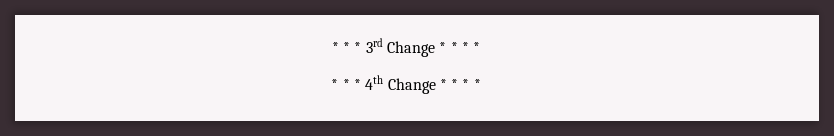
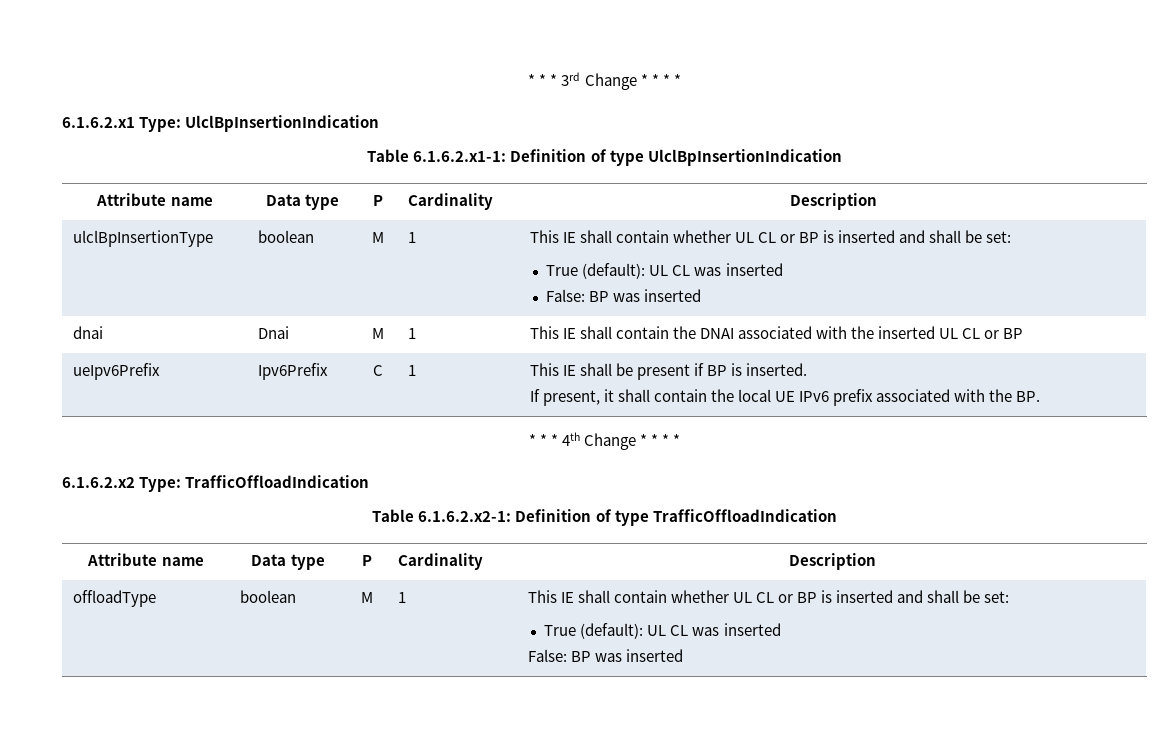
+ 6.1.6.2.x1 Type: UlclBpInsertionIndication
+ Table 6.1.6.2.x1-1: Definition of type UlclBpInsertionIndication
+ Attribute name | Data type | P | Cardinality | Description
+ ulclBpInsertionType | boolean | M | 1 | This IE shall contain whether UL CL or BP is inserted and shall be set:
+ True (default): UL CL was inserted
+ False: BP was inserted
+ dnai | Dnai | M | 1 | This IE shall contain the DNAI associated with the inserted UL CL or BP
+ ueIpv6Prefix | Ipv6Prefix | C | 1 | This IE shall be present if BP is inserted.
+ If present, it shall contain the local UE IPv6 prefix associated with the BP.
+ 6.1.6.2.x2 Type: TrafficOffloadIndication
+ Table 6.1.6.2.x2-1: Definition of type TrafficOffloadIndication
+ Attribute name | Data type | P | Cardinality | Description
+ offloadType | boolean | M | 1 | This IE shall contain whether UL CL or BP is inserted and shall be set:
+ True (default): UL CL was inserted
+ False: BP was inserted

